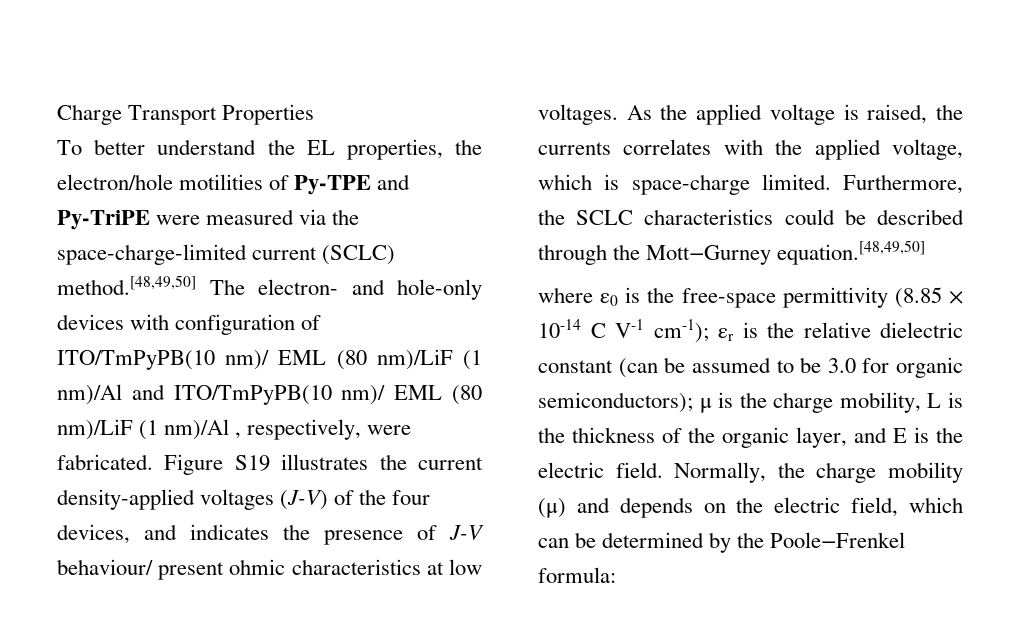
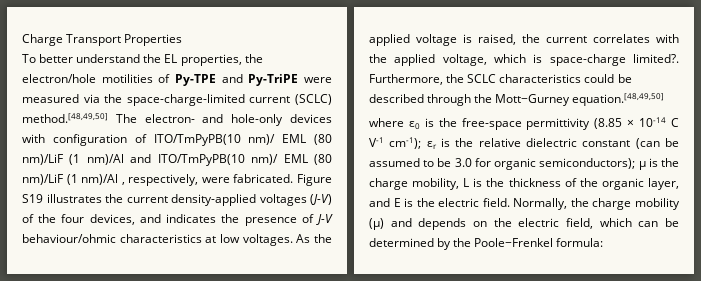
- Figure S19 illustrates the current density-applied voltages (J-V) of the four devices, and indicates the presence of J-V behaviour/ present ohmic characteristics at low voltages.
+ Figure S19 illustrates the current density-applied voltages (J-V) of the four devices, and indicates the presence of J-V behaviour/ohmic characteristics at low voltages.
- As the applied voltage is raised, the currents correlates with the applied voltage, which is space-charge limited.
+ As the applied voltage is raised, the current correlates with the applied voltage, which is space-charge limited?.

